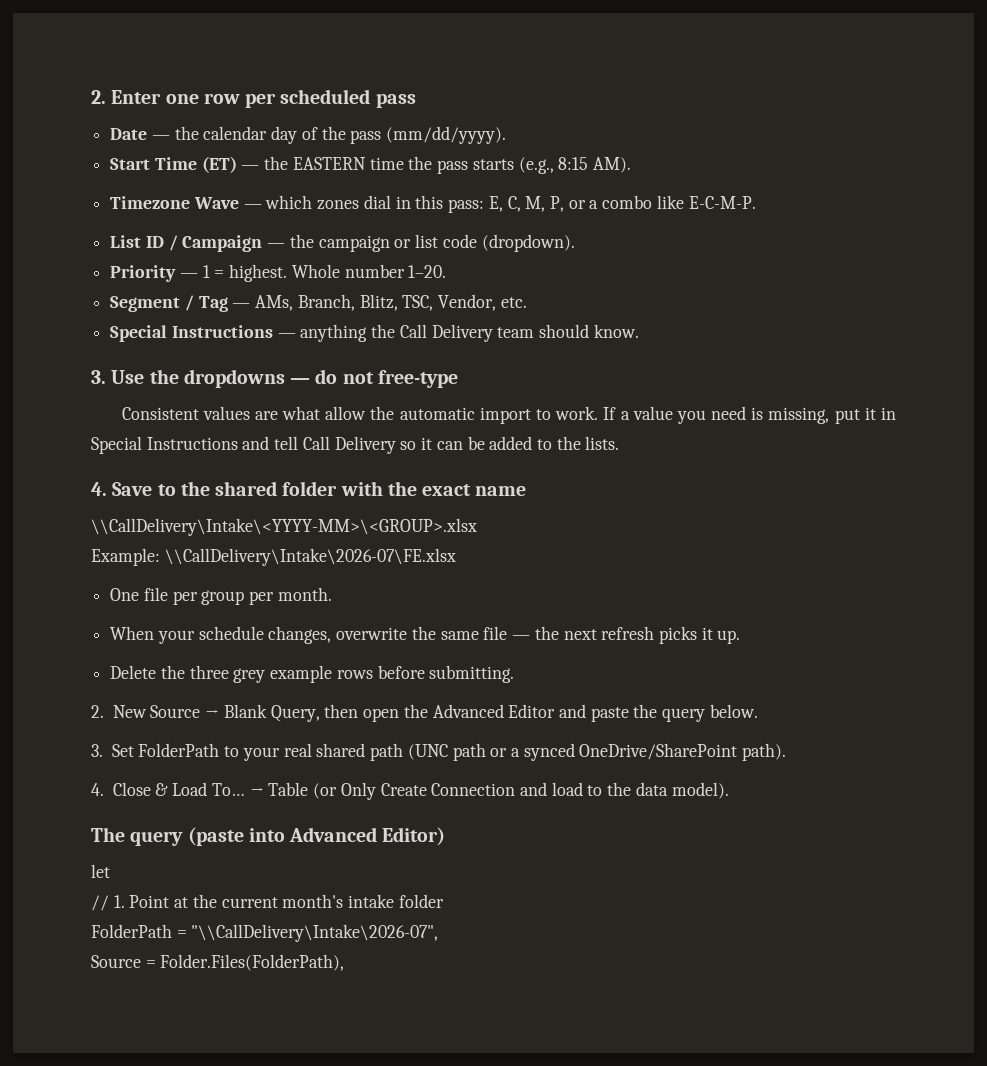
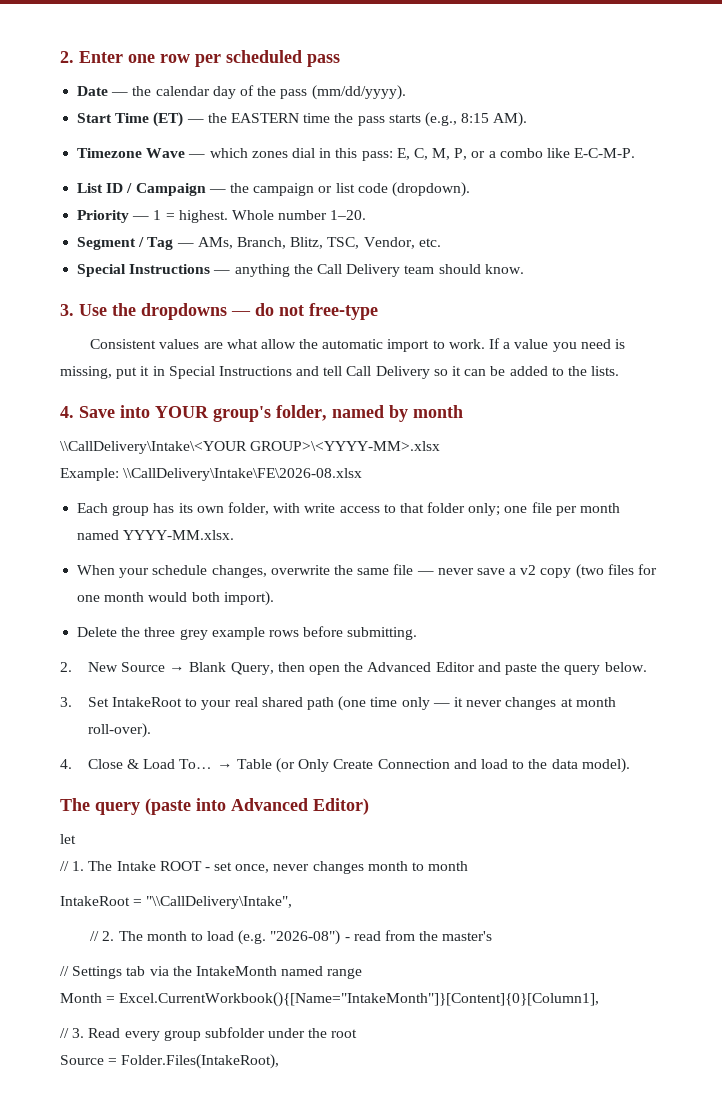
- 4. Save to the shared folder with the exact name
- \\CallDelivery\Intake\<YYYY-MM>\<GROUP>.xlsx
- Example: \\CallDelivery\Intake\2026-07\FE.xlsx
- One file per group per month.
+ 4. Save into YOUR group's folder, named by month
+ \\CallDelivery\Intake\<YOUR GROUP>\<YYYY-MM>.xlsx
+ Example: \\CallDelivery\Intake\FE\2026-08.xlsx
+ Each group has its own folder, with write access to that folder only; one file per month named YYYY-MM.xlsx.
- When your schedule changes, overwrite the same file — the next refresh picks it up.
+ When your schedule changes, overwrite the same file — never save a v2 copy (two files for one month would both import).
- 3. Set FolderPath to your real shared path (UNC path or a synced OneDrive/SharePoint path).
+ 3. Set IntakeRoot to your real shared path (one time only — it never changes at month roll-over).
- // 1. Point at the current month's intake folder
- FolderPath = "\\CallDelivery\Intake\2026-07",
+ // 1. The Intake ROOT - set once, never changes month to month
+ IntakeRoot = "\\CallDelivery\Intake",
+ // 2. The month to load (e.g. "2026-08") - read from the master's
+ // Settings tab via the IntakeMonth named range
+ Month = Excel.CurrentWorkbook(){[Name="IntakeMonth"]}[Content]{0}[Column1],
+ // 3. Read every group subfolder under the root
- Source = Folder.Files(FolderPath),
+ Source = Folder.Files(IntakeRoot),

